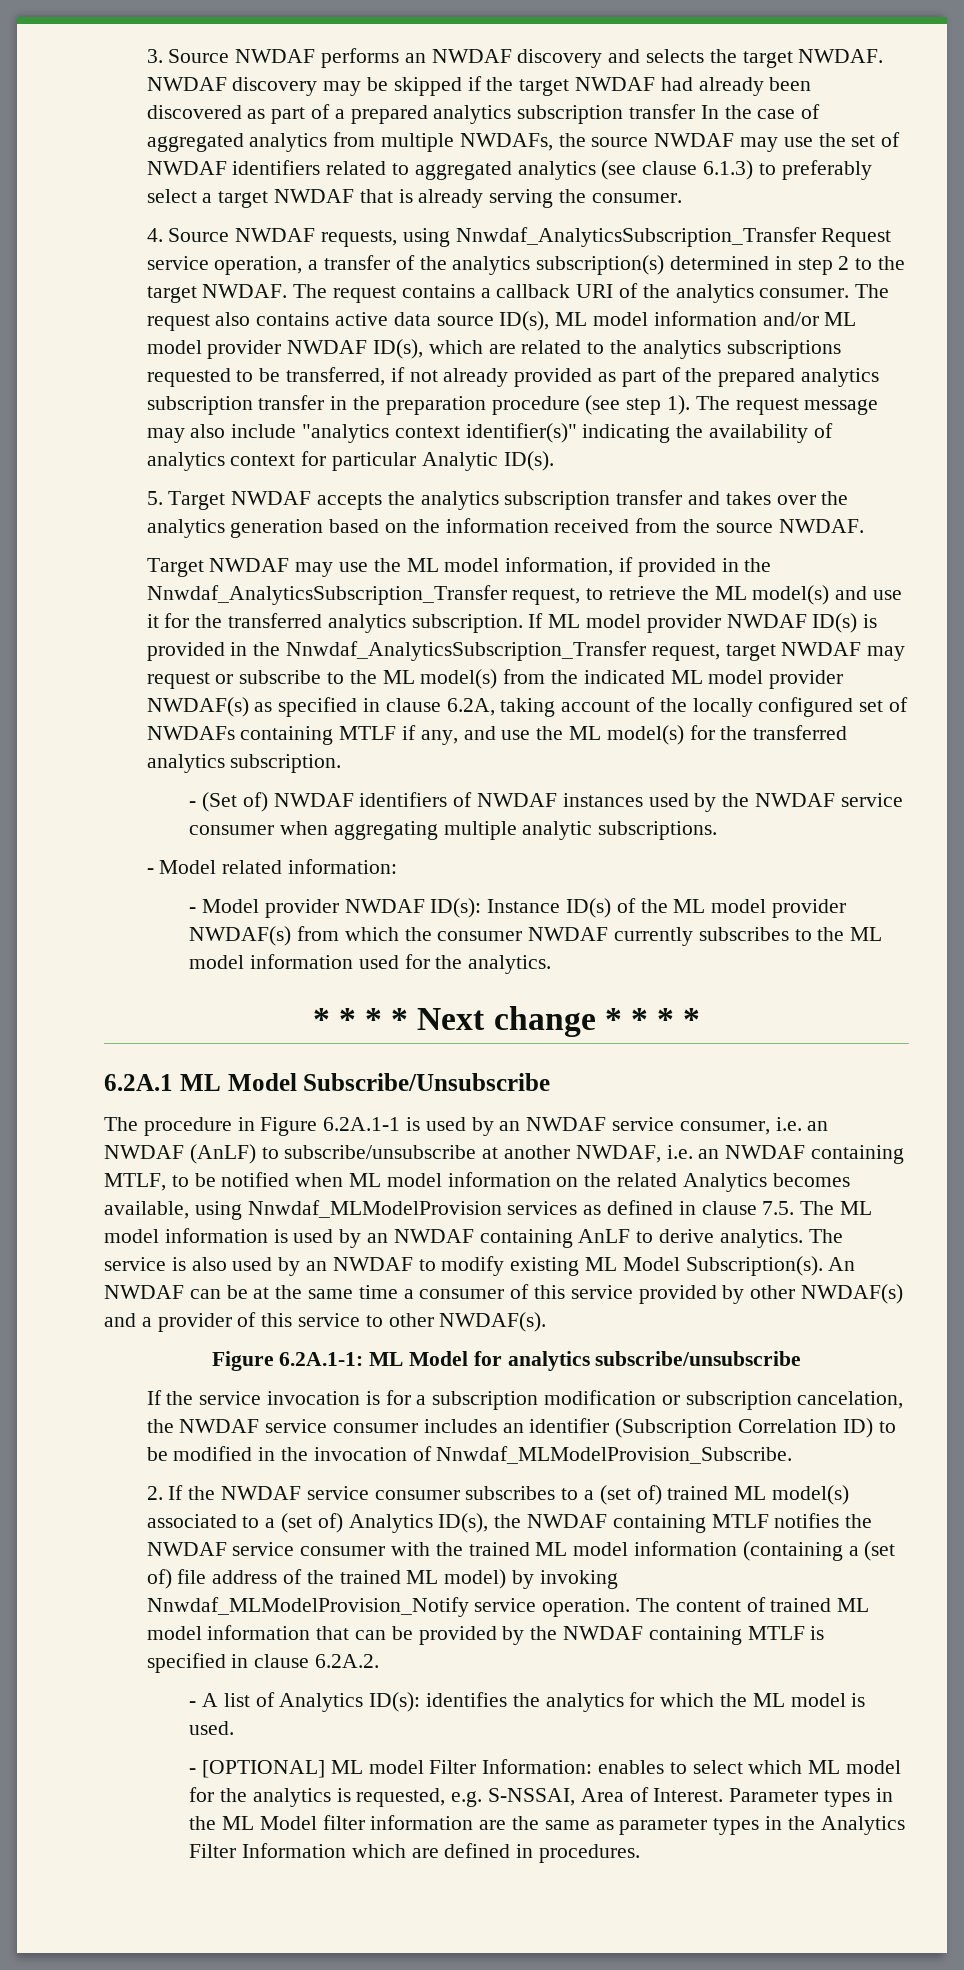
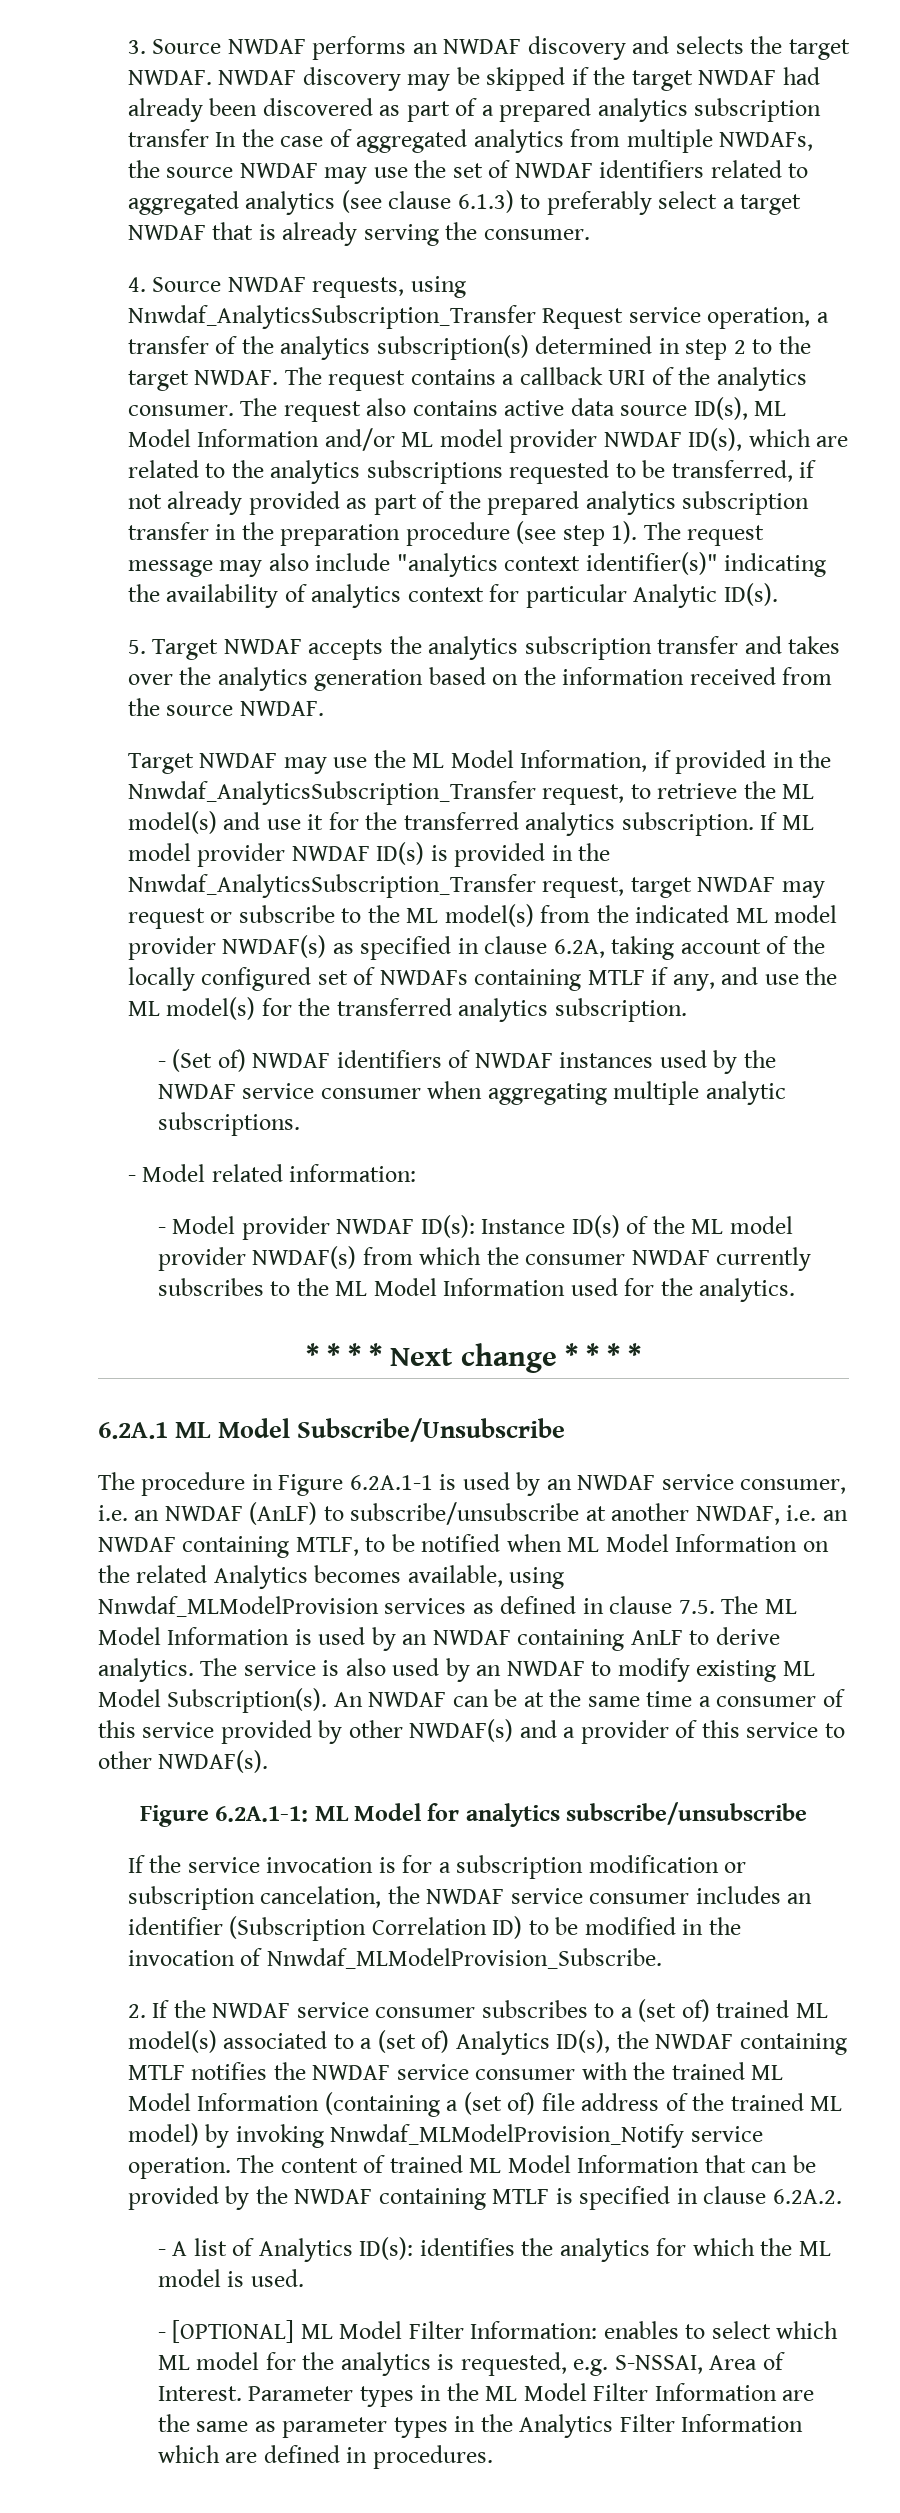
- The request also contains active data source ID(s), ML model information and/or ML model provider NWDAF ID(s), which are related to the analytics subscriptions requested to be transferred, if not already provided as part of the prepared analytics subscription transfer in the preparation procedure (see step 1).
+ The request also contains active data source ID(s), ML Model Information and/or ML model provider NWDAF ID(s), which are related to the analytics subscriptions requested to be transferred, if not already provided as part of the prepared analytics subscription transfer in the preparation procedure (see step 1).
- Target NWDAF may use the ML model information, if provided in the Nnwdaf_AnalyticsSubscription_Transfer request, to retrieve the ML model(s) and use it for the transferred analytics subscription.
+ Target NWDAF may use the ML Model Information, if provided in the Nnwdaf_AnalyticsSubscription_Transfer request, to retrieve the ML model(s) and use it for the transferred analytics subscription.
- - Model provider NWDAF ID(s): Instance ID(s) of the ML model provider NWDAF(s) from which the consumer NWDAF currently subscribes to the ML model information used for the analytics.
+ - Model provider NWDAF ID(s): Instance ID(s) of the ML model provider NWDAF(s) from which the consumer NWDAF currently subscribes to the ML Model Information used for the analytics.
- The procedure in Figure 6.2A.1-1 is used by an NWDAF service consumer, i.e. an NWDAF (AnLF) to subscribe/unsubscribe at another NWDAF, i.e. an NWDAF containing MTLF, to be notified when ML model information on the related Analytics becomes available, using Nnwdaf_MLModelProvision services as defined in clause 7.5. The ML model information is used by an NWDAF containing AnLF to derive analytics.
+ The procedure in Figure 6.2A.1-1 is used by an NWDAF service consumer, i.e. an NWDAF (AnLF) to subscribe/unsubscribe at another NWDAF, i.e. an NWDAF containing MTLF, to be notified when ML Model Information on the related Analytics becomes available, using Nnwdaf_MLModelProvision services as defined in clause 7.5. The ML Model Information is used by an NWDAF containing AnLF to derive analytics.
- 2. If the NWDAF service consumer subscribes to a (set of) trained ML model(s) associated to a (set of) Analytics ID(s), the NWDAF containing MTLF notifies the NWDAF service consumer with the trained ML model information (containing a (set of) file address of the trained ML model) by invoking Nnwdaf_MLModelProvision_Notify service operation.
+ 2. If the NWDAF service consumer subscribes to a (set of) trained ML model(s) associated to a (set of) Analytics ID(s), the NWDAF containing MTLF notifies the NWDAF service consumer with the trained ML Model Information (containing a (set of) file address of the trained ML model) by invoking Nnwdaf_MLModelProvision_Notify service operation.
- The content of trained ML model information that can be provided by the NWDAF containing MTLF is specified in clause 6.2A.2.
+ The content of trained ML Model Information that can be provided by the NWDAF containing MTLF is specified in clause 6.2A.2.
- - [OPTIONAL] ML model Filter Information: enables to select which ML model for the analytics is requested, e.g. S-NSSAI, Area of Interest.
+ - [OPTIONAL] ML Model Filter Information: enables to select which ML model for the analytics is requested, e.g. S-NSSAI, Area of Interest.
- Parameter types in the ML Model filter information are the same as parameter types in the Analytics Filter Information which are defined in procedures.
+ Parameter types in the ML Model Filter Information are the same as parameter types in the Analytics Filter Information which are defined in procedures.

